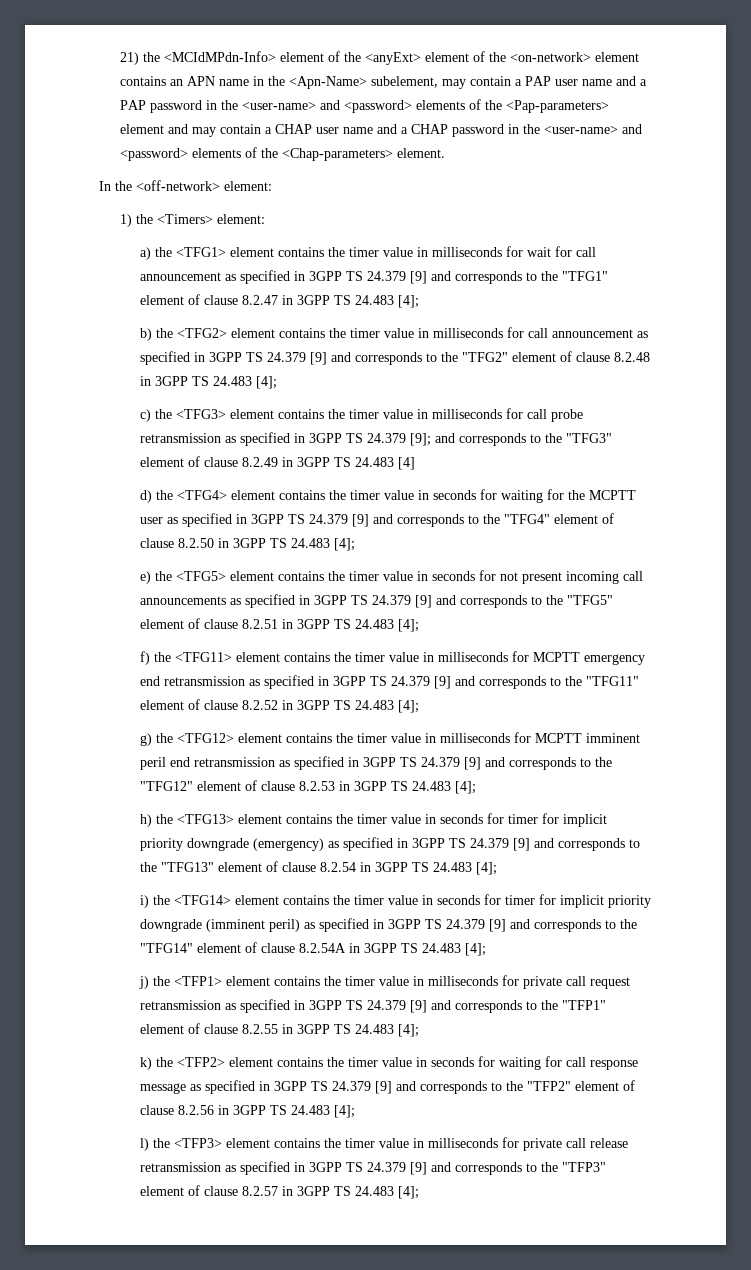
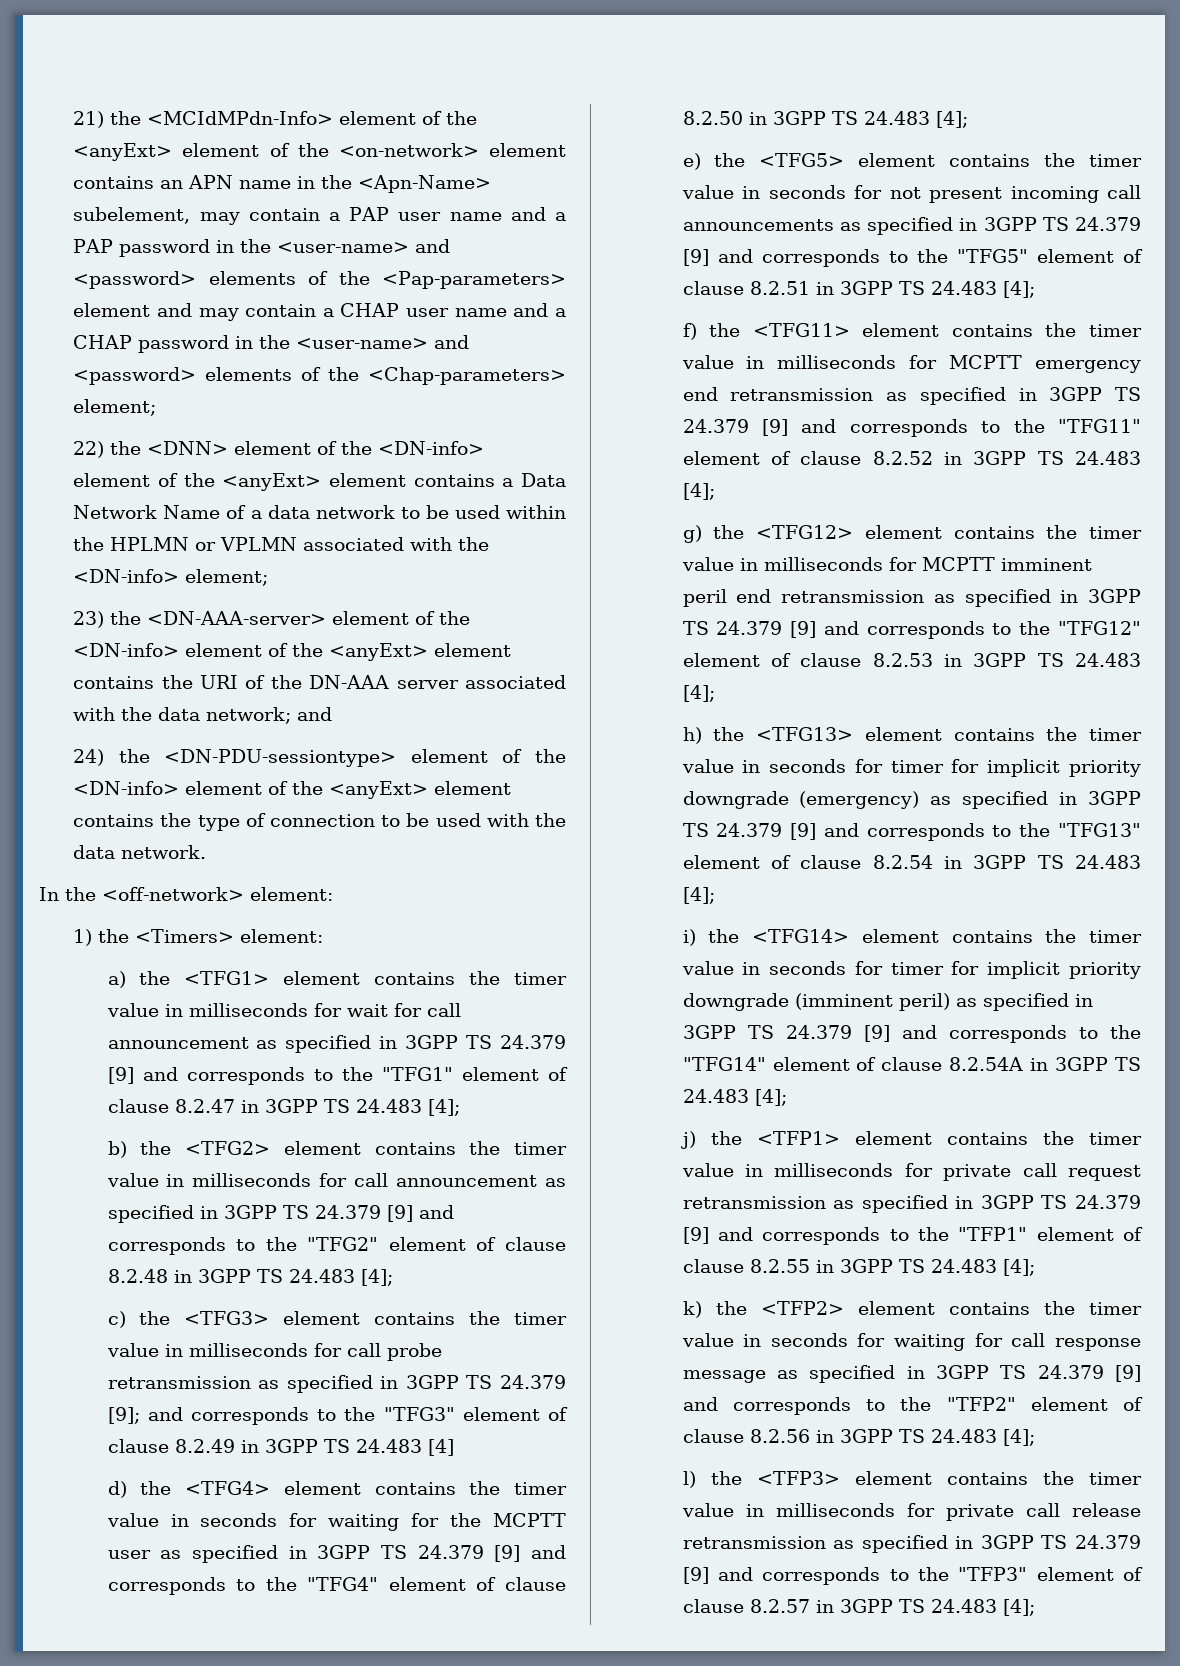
- 21) the <MCIdMPdn-Info> element of the <anyExt> element of the <on-network> element contains an APN name in the <Apn-Name> subelement, may contain a PAP user name and a PAP password in the <user-name> and <password> elements of the <Pap-parameters> element and may contain a CHAP user name and a CHAP password in the <user-name> and <password> elements of the <Chap-parameters> element.
+ 21) the <MCIdMPdn-Info> element of the <anyExt> element of the <on-network> element contains an APN name in the <Apn-Name> subelement, may contain a PAP user name and a PAP password in the <user-name> and <password> elements of the <Pap-parameters> element and may contain a CHAP user name and a CHAP password in the <user-name> and <password> elements of the <Chap-parameters> element;
+ 22) the <DNN> element of the <DN-info> element of the <anyExt> element contains a Data Network Name of a data network to be used within the HPLMN or VPLMN associated with the <DN-info> element;
+ 23) the <DN-AAA-server> element of the <DN-info> element of the <anyExt> element contains the URI of the DN-AAA server associated with the data network; and
+ 24) the <DN-PDU-sessiontype> element of the <DN-info> element of the <anyExt> element contains the type of connection to be used with the data network.

